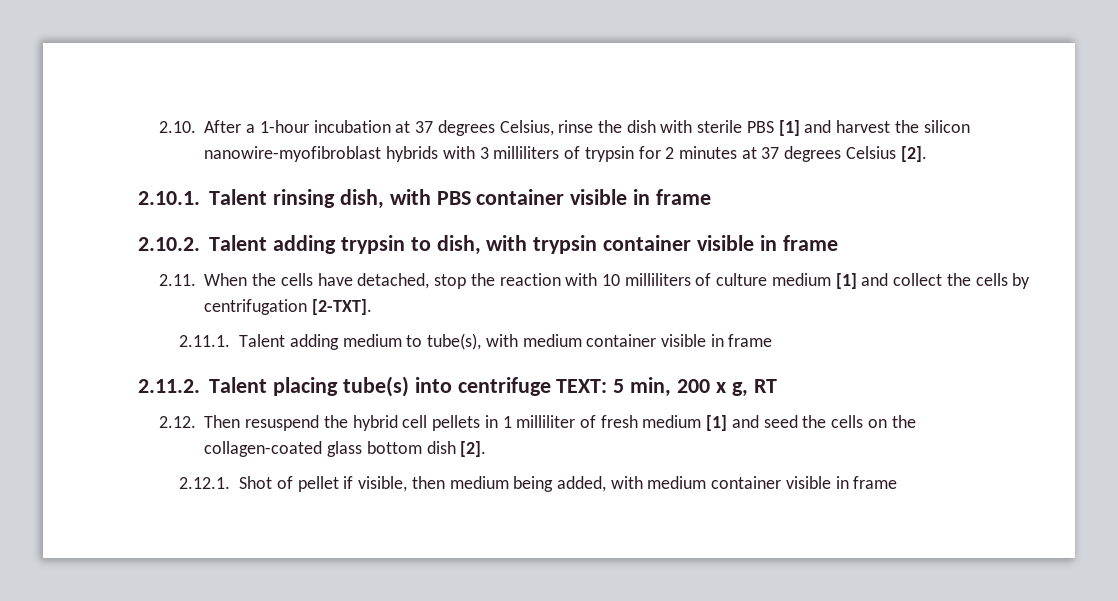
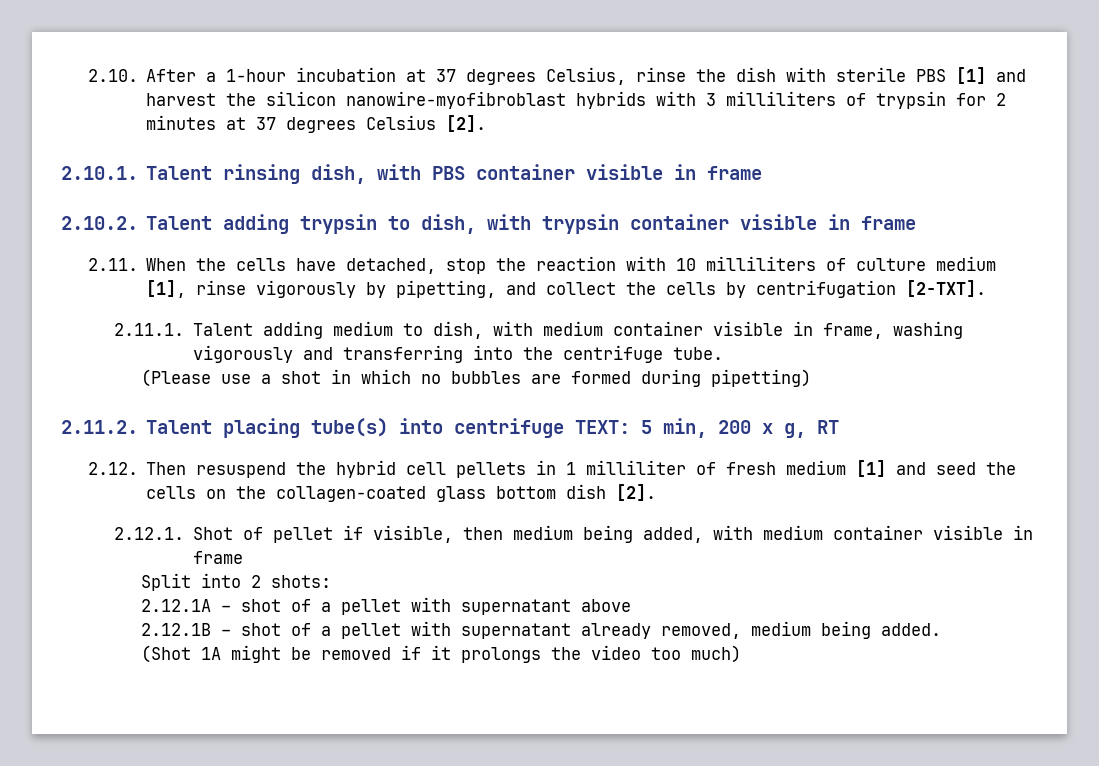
- 2.11. When the cells have detached, stop the reaction with 10 milliliters of culture medium [1] and collect the cells by centrifugation [2-TXT].
+ 2.11. When the cells have detached, stop the reaction with 10 milliliters of culture medium [1], rinse vigorously by pipetting, and collect the cells by centrifugation [2-TXT].
- 2.11.1. Talent adding medium to tube(s), with medium container visible in frame
+ 2.11.1. Talent adding medium to dish, with medium container visible in frame, washing vigorously and transferring into the centrifuge tube.
+ (Please use a shot in which no bubbles are formed during pipetting)
+ Split into 2 shots:
+ 2.12.1A – shot of a pellet with supernatant above
+ 2.12.1B – shot of a pellet with supernatant already removed, medium being added.
+ (Shot 1A might be removed if it prolongs the video too much)

